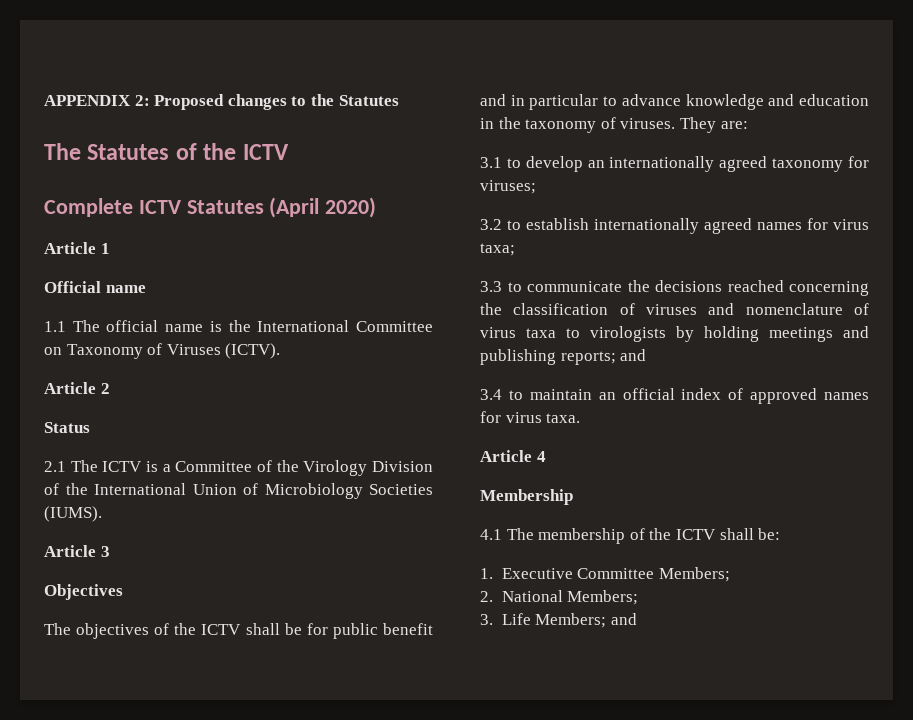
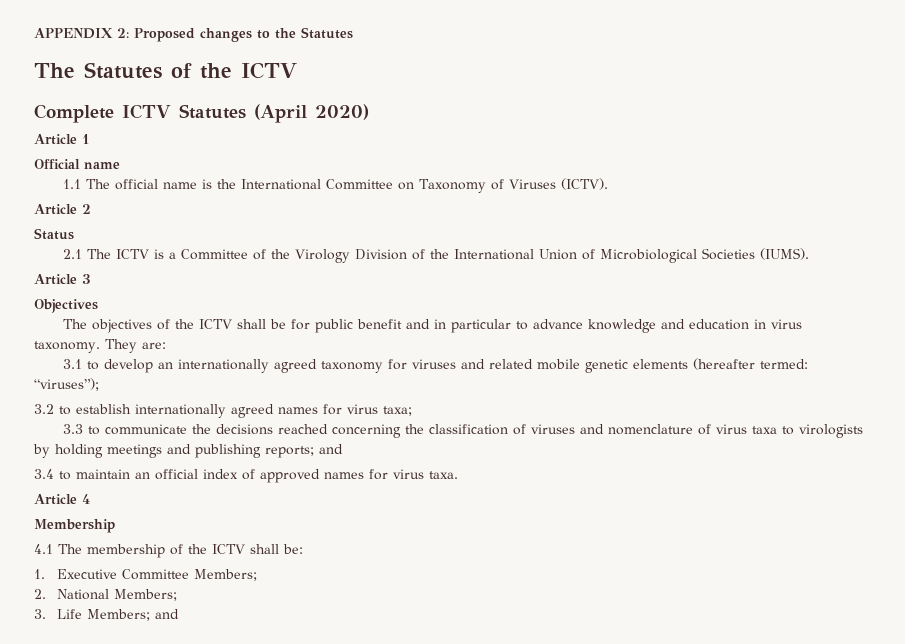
- 2.1 The ICTV is a Committee of the Virology Division of the International Union of Microbiology Societies (IUMS).
+ 2.1 The ICTV is a Committee of the Virology Division of the International Union of Microbiological Societies (IUMS).
- The objectives of the ICTV shall be for public benefit and in particular to advance knowledge and education in the taxonomy of viruses.
+ The objectives of the ICTV shall be for public benefit and in particular to advance knowledge and education in virus taxonomy.
- 3.1 to develop an internationally agreed taxonomy for viruses;
+ 3.1 to develop an internationally agreed taxonomy for viruses and related mobile genetic elements (hereafter termed: “viruses”);

